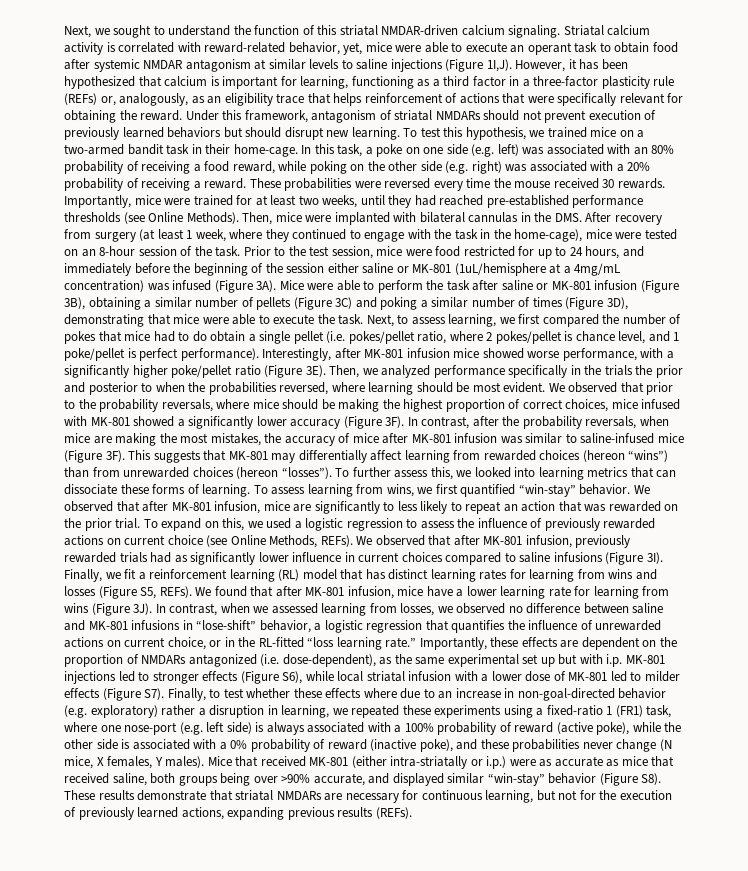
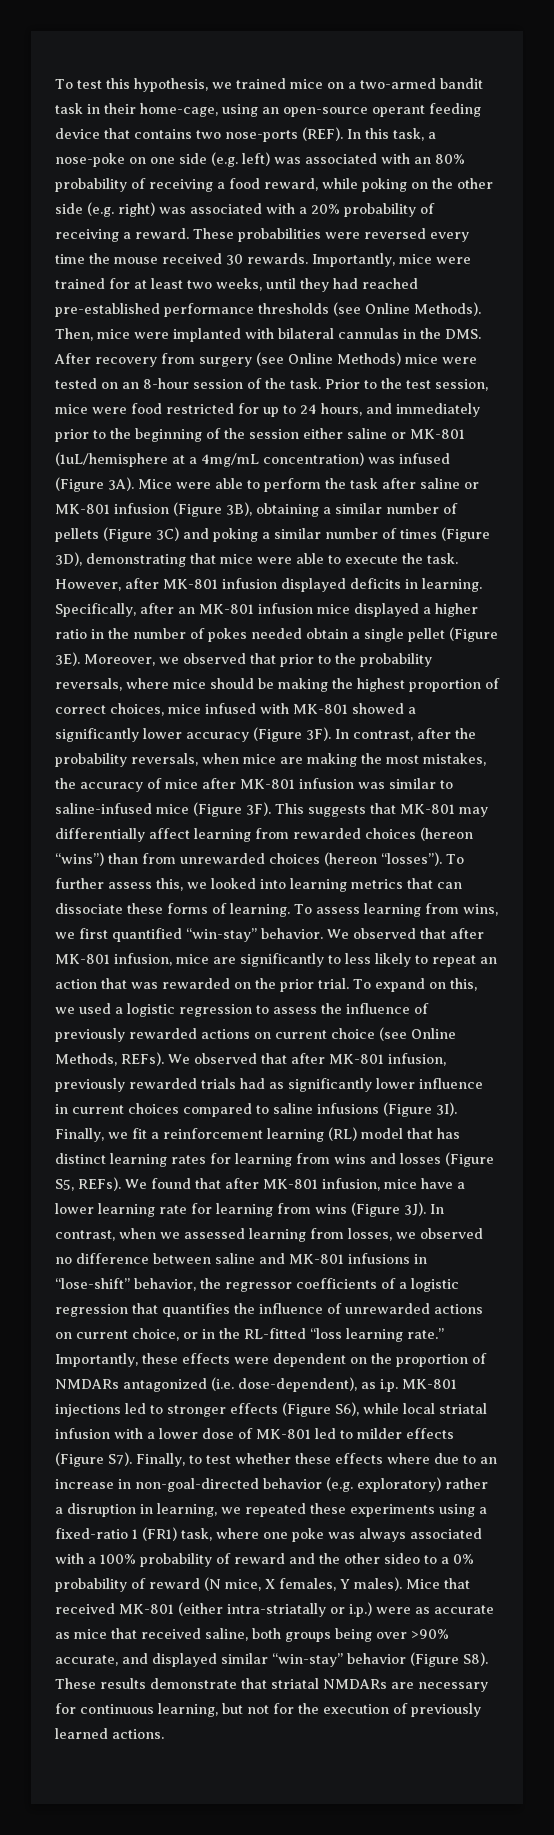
- Next, we sought to understand the function of this striatal NMDAR-driven calcium signaling. Striatal calcium activity is correlated with reward-related behavior, yet, mice were able to execute an operant task to obtain food after systemic NMDAR antagonism at similar levels to saline injections (Figure 1I,J). However, it has been hypothesized that calcium is important for learning, functioning as a third factor in a three-factor plasticity rule (REFs) or, analogously, as an eligibility trace that helps reinforcement of actions that were specifically relevant for obtaining the reward. Under this framework, antagonism of striatal NMDARs should not prevent execution of previously learned behaviors but should disrupt new learning. To test this hypothesis, we trained mice on a two-armed bandit task in their home-cage.
+ To test this hypothesis, we trained mice on a two-armed bandit task in their home-cage, using an open-source operant feeding device that contains two nose-ports (REF).
- In this task, a poke on one side (e.g. left) was associated with an 80% probability of receiving a food reward, while poking on the other side (e.g. right) was associated with a 20% probability of receiving a reward.
+ In this task, a nose-poke on one side (e.g. left) was associated with an 80% probability of receiving a food reward, while poking on the other side (e.g. right) was associated with a 20% probability of receiving a reward.
- Then, mice were implanted with bilateral cannulas in the DMS. After recovery from surgery (at least 1 week, where they continued to engage with the task in the home-cage), mice were tested on an 8-hour session of the task.
+ Then, mice were implanted with bilateral cannulas in the DMS. After recovery from surgery (see Online Methods) mice were tested on an 8-hour session of the task.
- Prior to the test session, mice were food restricted for up to 24 hours, and immediately before the beginning of the session either saline or MK-801 (1uL/hemisphere at a 4mg/mL concentration) was infused (Figure 3A).
+ Prior to the test session, mice were food restricted for up to 24 hours, and immediately prior to the beginning of the session either saline or MK-801 (1uL/hemisphere at a 4mg/mL concentration) was infused (Figure 3A).
- Next, to assess learning, we first compared the number of pokes that mice had to do obtain a single pellet (i.e. pokes/pellet ratio, where 2 pokes/pellet is chance level, and 1 poke/pellet is perfect performance). Interestingly, after MK-801 infusion mice showed worse performance, with a significantly higher poke/pellet ratio (Figure 3E). Then, we analyzed performance specifically in the trials the prior and posterior to when the probabilities reversed, where learning should be most evident. We observed that prior to the probability reversals, where mice should be making the highest proportion of correct choices, mice infused with MK-801 showed a significantly lower accuracy (Figure 3F).
+ However, after MK-801 infusion displayed deficits in learning. Specifically, after an MK-801 infusion mice displayed a higher ratio in the number of pokes needed obtain a single pellet (Figure 3E). Moreover, we observed that prior to the probability reversals, where mice should be making the highest proportion of correct choices, mice infused with MK-801 showed a significantly lower accuracy (Figure 3F).
- In contrast, when we assessed learning from losses, we observed no difference between saline and MK-801 infusions in “lose-shift” behavior, a logistic regression that quantifies the influence of unrewarded actions on current choice, or in the RL-fitted “loss learning rate.”
+ In contrast, when we assessed learning from losses, we observed no difference between saline and MK-801 infusions in “lose-shift” behavior, the regressor coefficients of a logistic regression that quantifies the influence of unrewarded actions on current choice, or in the RL-fitted “loss learning rate.”
- Importantly, these effects are dependent on the proportion of NMDARs antagonized (i.e. dose-dependent), as the same experimental set up but with i.p. MK-801 injections led to stronger effects (Figure S6), while local striatal infusion with a lower dose of MK-801 led to milder effects (Figure S7). Finally, to test whether these effects where due to an increase in non-goal-directed behavior (e.g. exploratory) rather a disruption in learning, we repeated these experiments using a fixed-ratio 1 (FR1) task, where one nose-port (e.g. left side) is always associated with a 100% probability of reward (active poke), while the other side is associated with a 0% probability of reward (inactive poke), and these probabilities never change (N mice, X females, Y males).
+ Importantly, these effects were dependent on the proportion of NMDARs antagonized (i.e. dose-dependent), as i.p. MK-801 injections led to stronger effects (Figure S6), while local striatal infusion with a lower dose of MK-801 led to milder effects (Figure S7). Finally, to test whether these effects where due to an increase in non-goal-directed behavior (e.g. exploratory) rather a disruption in learning, we repeated these experiments using a fixed-ratio 1 (FR1) task, where one poke was always associated with a 100% probability of reward and the other sideo to a 0% probability of reward (N mice, X females, Y males).
- Mice that received MK-801 (either intra-striatally or i.p.) were as accurate as mice that received saline, both groups being over >90% accurate, and displayed similar “win-stay” behavior (Figure S8). These results demonstrate that striatal NMDARs are necessary for continuous learning, but not for the execution of previously learned actions, expanding previous results (REFs).
+ Mice that received MK-801 (either intra-striatally or i.p.) were as accurate as mice that received saline, both groups being over >90% accurate, and displayed similar “win-stay” behavior (Figure S8). These results demonstrate that striatal NMDARs are necessary for continuous learning, but not for the execution of previously learned actions.

